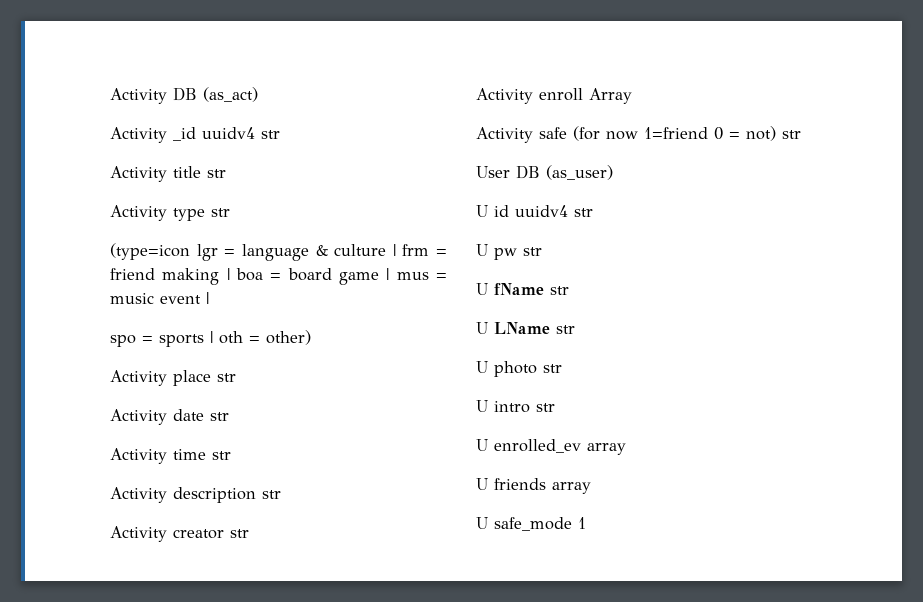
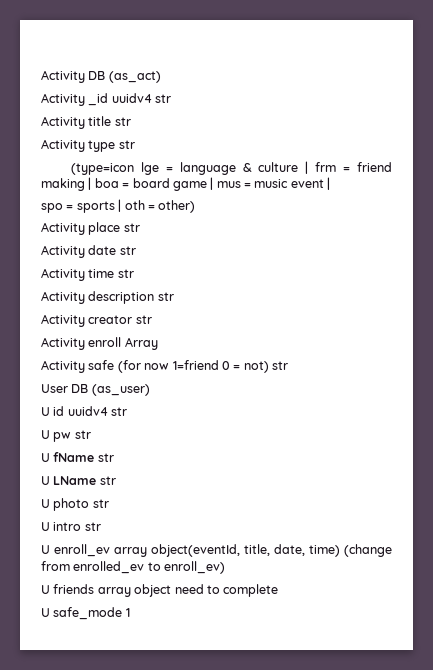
- (type=icon lgr = language & culture | frm = friend making | boa = board game | mus = music event |
+ (type=icon lge = language & culture | frm = friend making | boa = board game | mus = music event |
- U enrolled_ev array
+ U enroll_ev array object(eventId, title, date, time) (change from enrolled_ev to enroll_ev)
- U friends array
+ U friends array object need to complete

